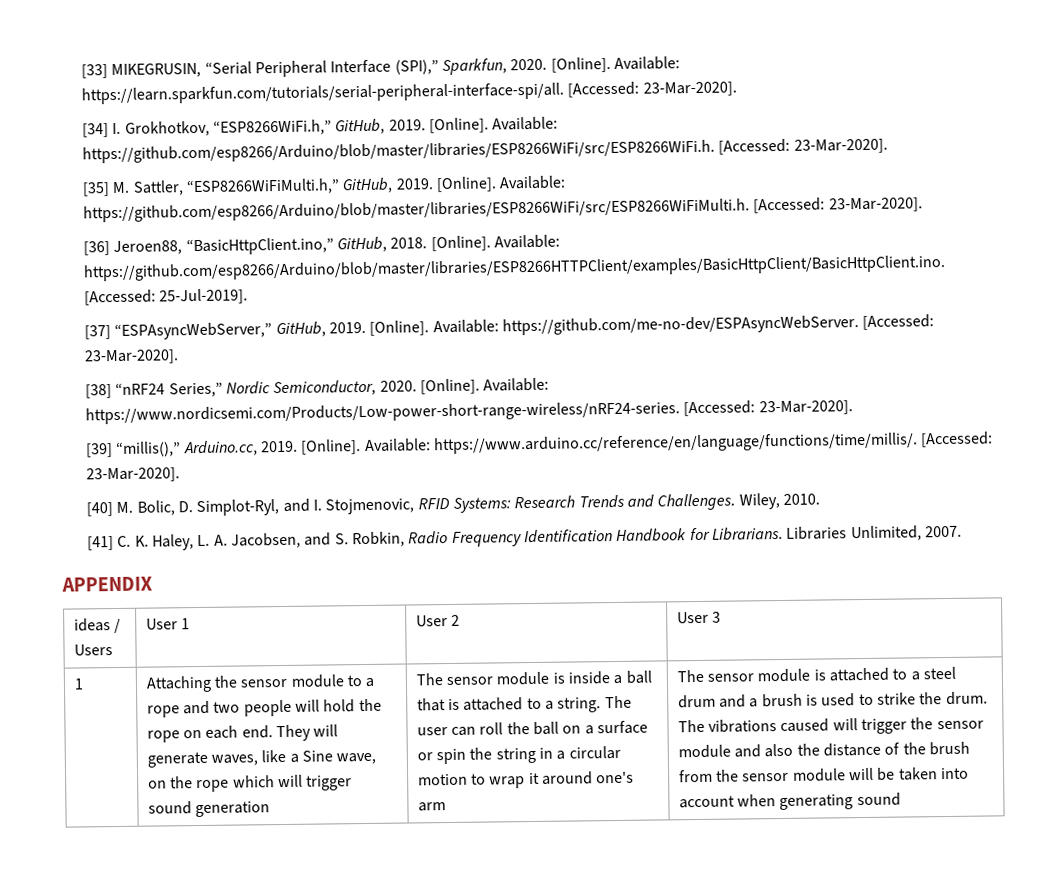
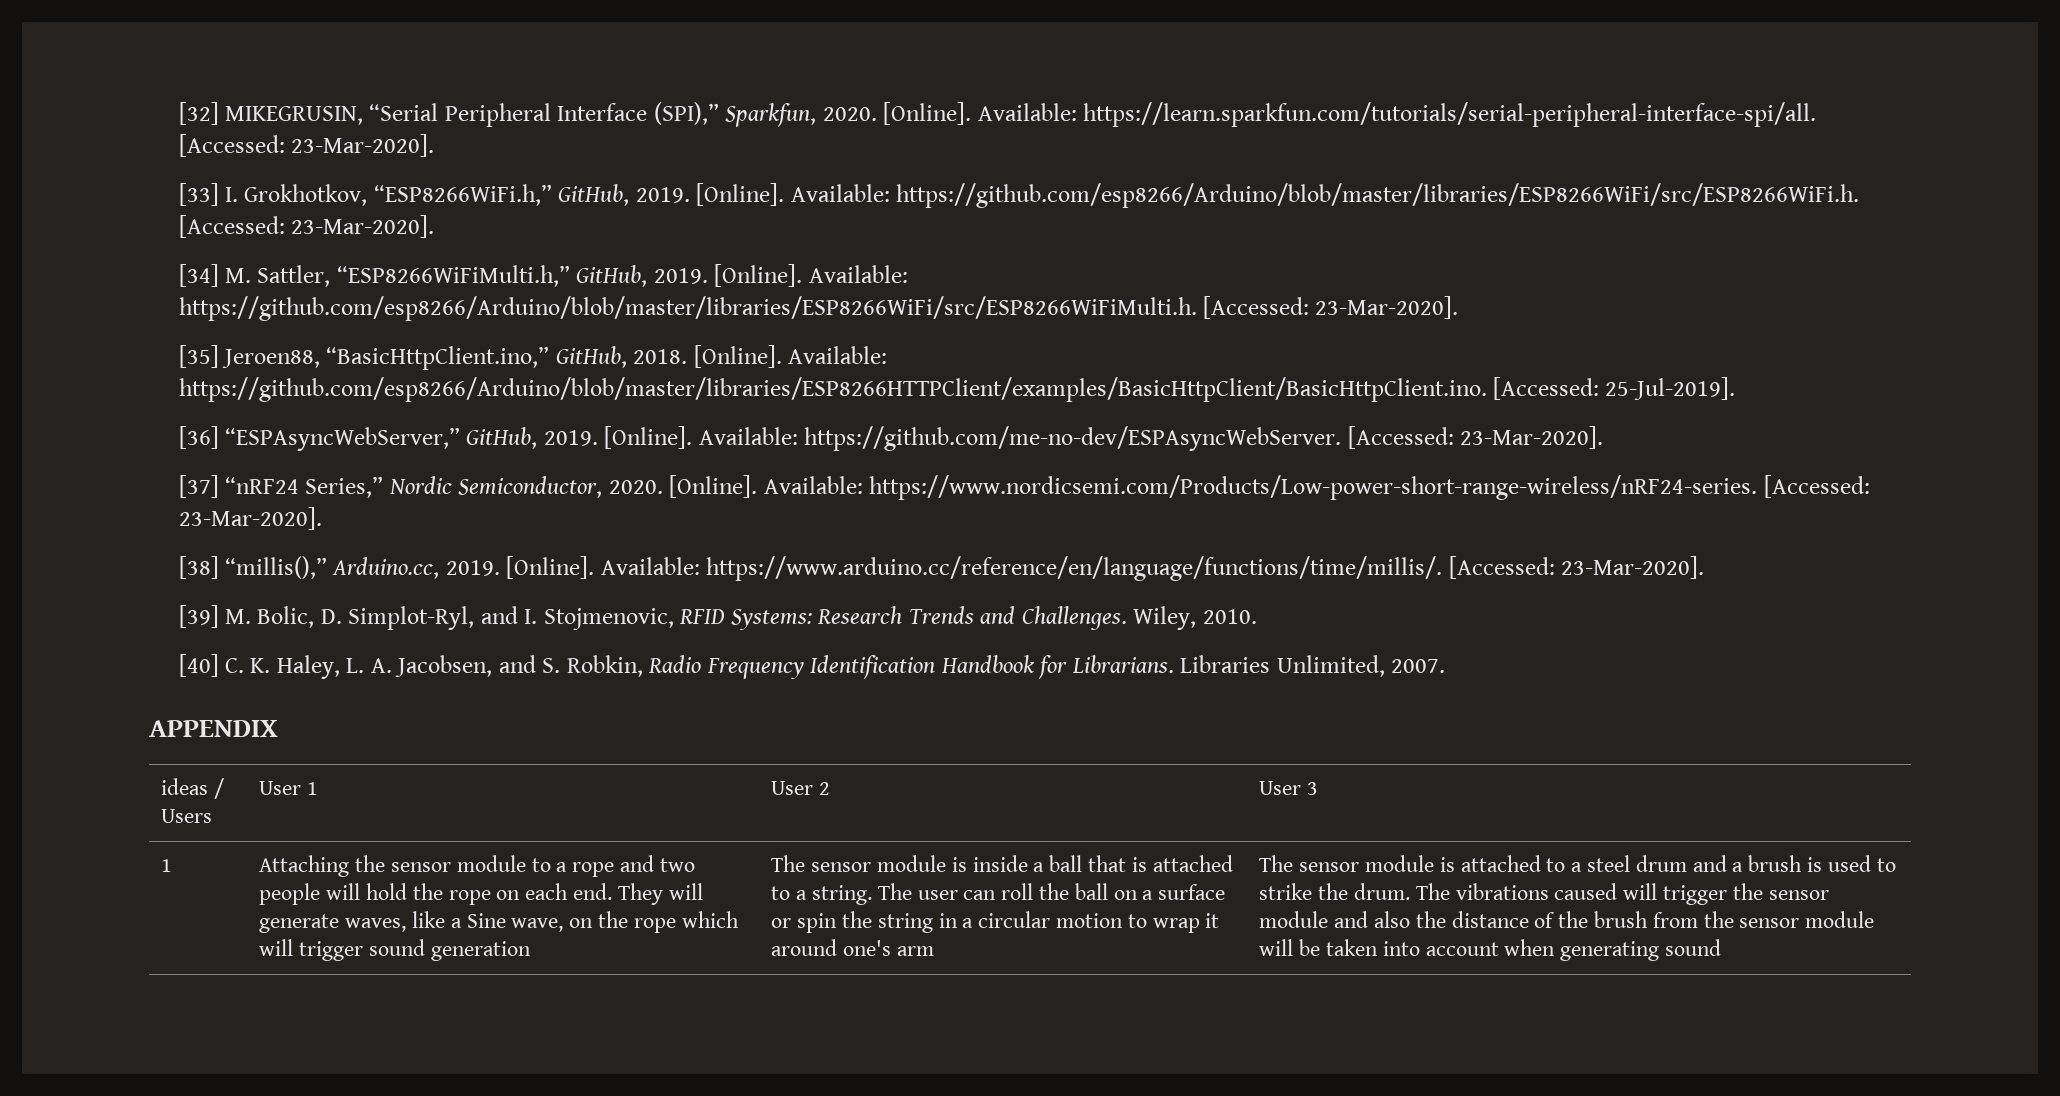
- [33] MIKEGRUSIN, “Serial Peripheral Interface (SPI),” Sparkfun, 2020.
+ [32] MIKEGRUSIN, “Serial Peripheral Interface (SPI),” Sparkfun, 2020.
- [34] I. Grokhotkov, “ESP8266WiFi.h,” GitHub, 2019.
+ [33] I. Grokhotkov, “ESP8266WiFi.h,” GitHub, 2019.
- [35] M. Sattler, “ESP8266WiFiMulti.h,” GitHub, 2019.
+ [34] M. Sattler, “ESP8266WiFiMulti.h,” GitHub, 2019.
- [36] Jeroen88, “BasicHttpClient.ino,” GitHub, 2018.
+ [35] Jeroen88, “BasicHttpClient.ino,” GitHub, 2018.
- [37] “ESPAsyncWebServer,” GitHub, 2019.
+ [36] “ESPAsyncWebServer,” GitHub, 2019.
- [38] “nRF24 Series,” Nordic Semiconductor, 2020.
+ [37] “nRF24 Series,” Nordic Semiconductor, 2020.
- [39] “millis(),” Arduino.cc, 2019.
+ [38] “millis(),” Arduino.cc, 2019.
- [40] M. Bolic, D. Simplot-Ryl, and I. Stojmenovic, RFID Systems: Research Trends and Challenges.
+ [39] M. Bolic, D. Simplot-Ryl, and I. Stojmenovic, RFID Systems: Research Trends and Challenges.
- [41] C. K. Haley, L. A. Jacobsen, and S. Robkin, Radio Frequency Identification Handbook for Librarians.
+ [40] C. K. Haley, L. A. Jacobsen, and S. Robkin, Radio Frequency Identification Handbook for Librarians.

